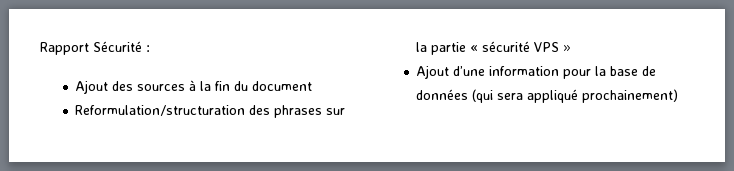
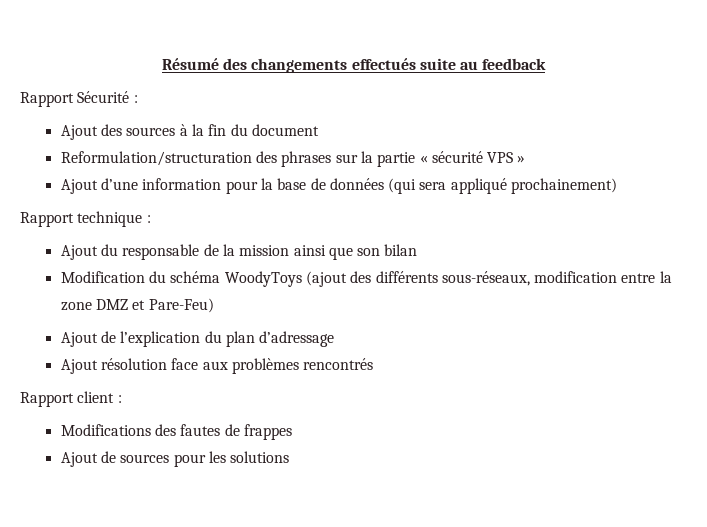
+ Résumé des changements effectués suite au feedback
+ Rapport technique :
+ Ajout du responsable de la mission ainsi que son bilan
+ Modification du schéma WoodyToys (ajout des différents sous-réseaux, modification entre la zone DMZ et Pare-Feu)
+ Ajout de l’explication du plan d’adressage
+ Ajout résolution face aux problèmes rencontrés
+ Rapport client :
+ Modifications des fautes de frappes
+ Ajout de sources pour les solutions

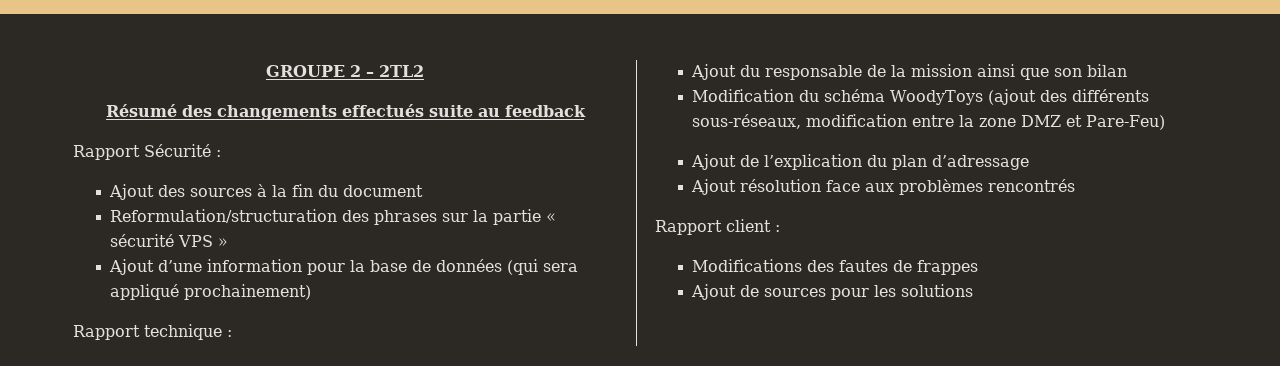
+ GROUPE 2 – 2TL2

